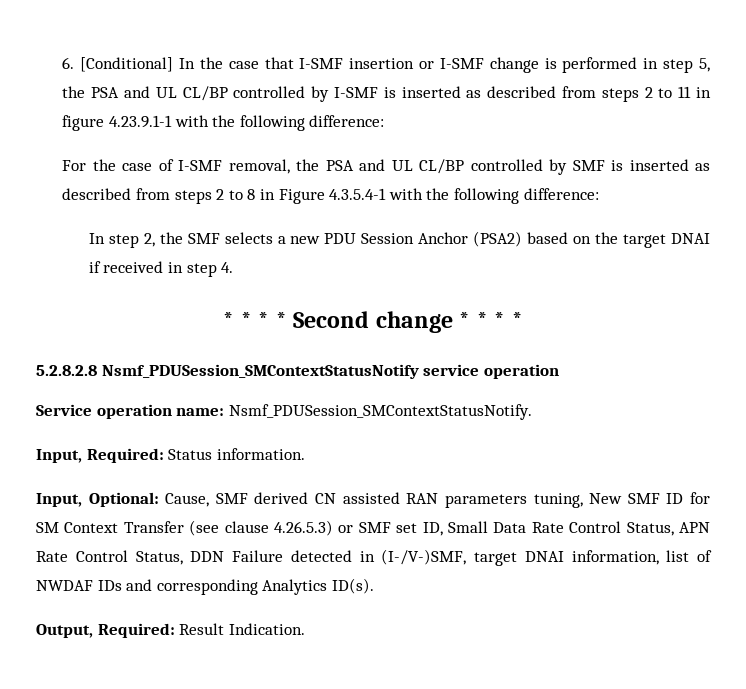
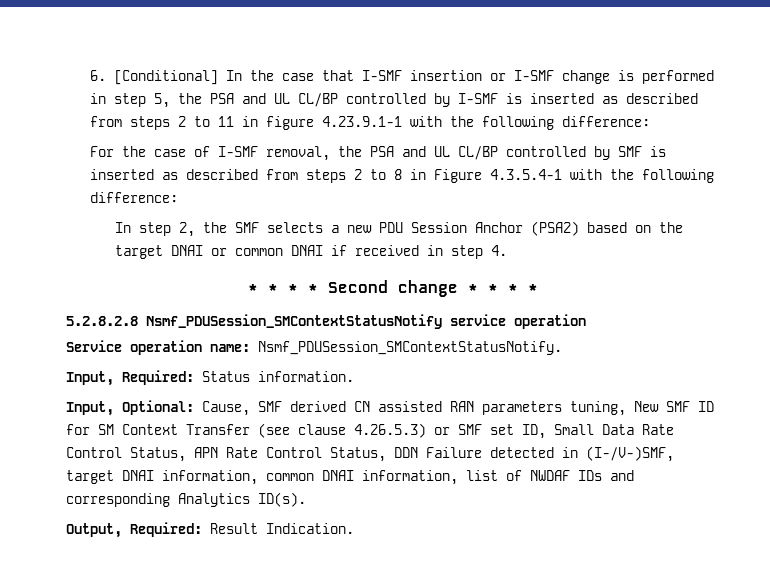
- In step 2, the SMF selects a new PDU Session Anchor (PSA2) based on the target DNAI if received in step 4.
+ In step 2, the SMF selects a new PDU Session Anchor (PSA2) based on the target DNAI or common DNAI if received in step 4.
- Input, Optional: Cause, SMF derived CN assisted RAN parameters tuning, New SMF ID for SM Context Transfer (see clause 4.26.5.3) or SMF set ID, Small Data Rate Control Status, APN Rate Control Status, DDN Failure detected in (I-/V-)SMF, target DNAI information, list of NWDAF IDs and corresponding Analytics ID(s).
+ Input, Optional: Cause, SMF derived CN assisted RAN parameters tuning, New SMF ID for SM Context Transfer (see clause 4.26.5.3) or SMF set ID, Small Data Rate Control Status, APN Rate Control Status, DDN Failure detected in (I-/V-)SMF, target DNAI information, common DNAI information, list of NWDAF IDs and corresponding Analytics ID(s).

